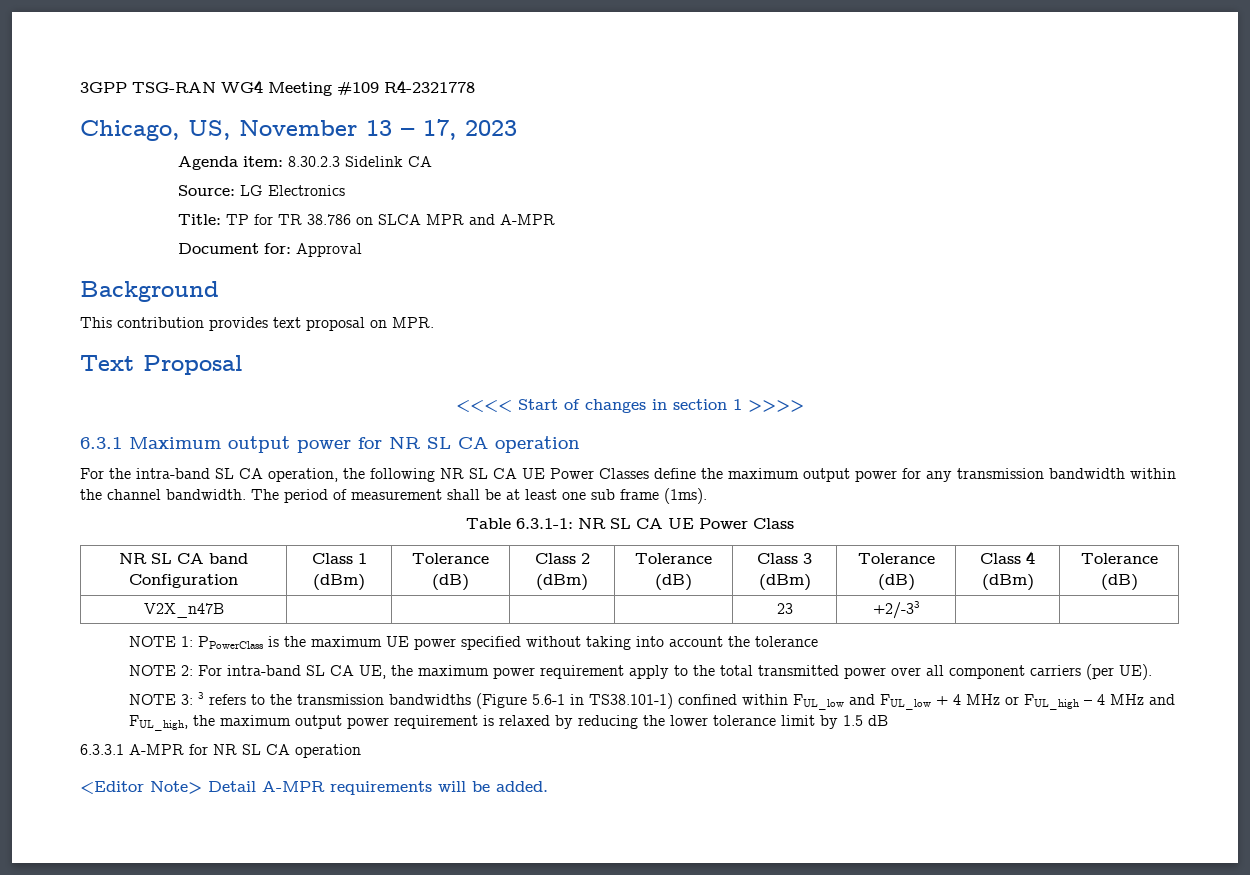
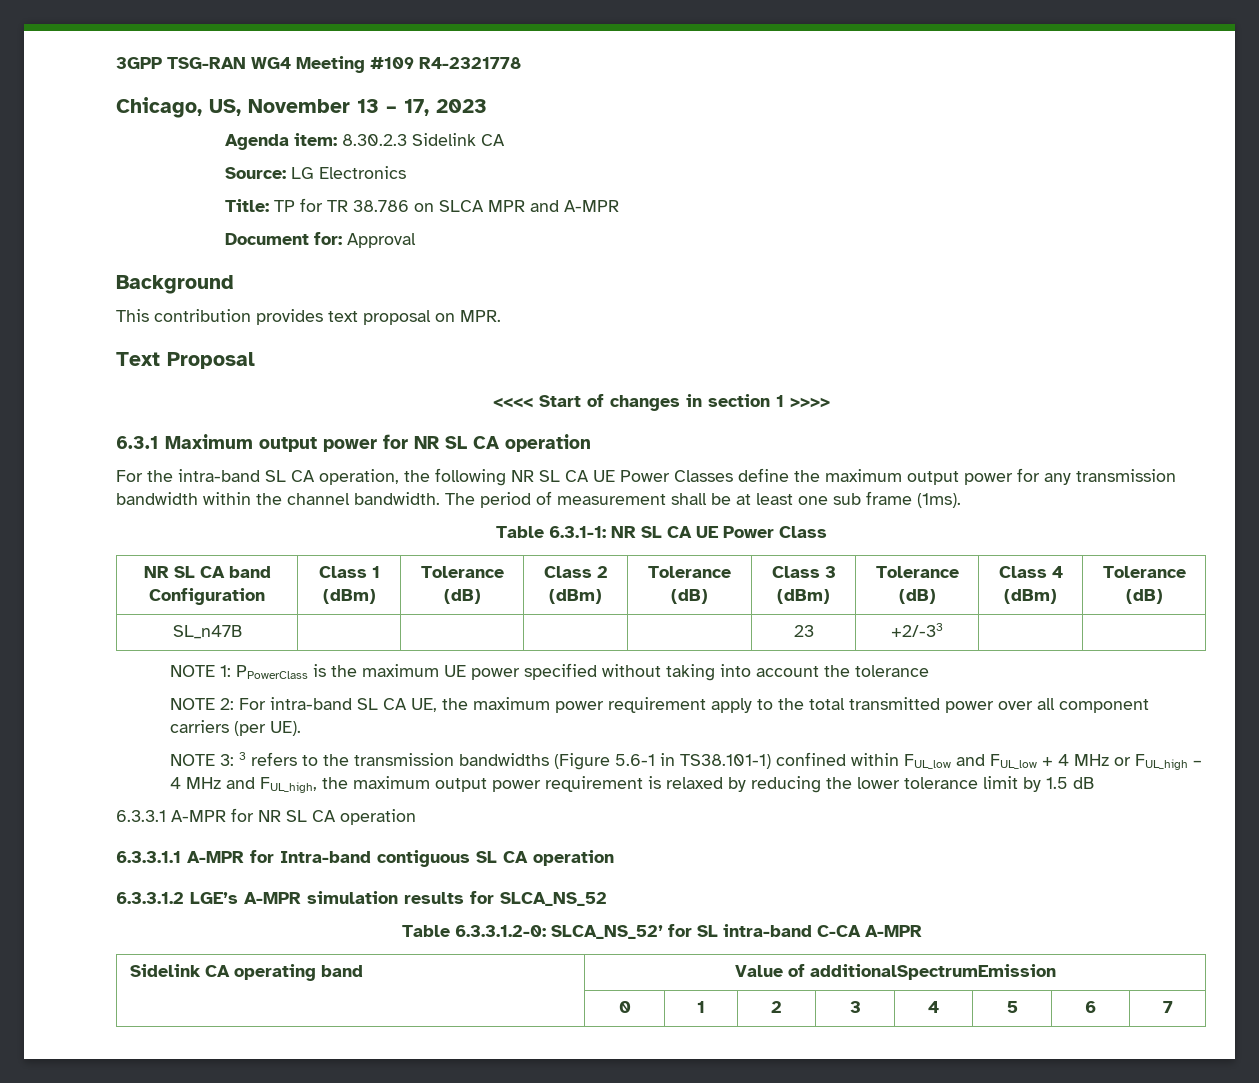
- V2X_n47B | | | | | 23 | +2/-33 | |
+ SL_n47B | | | | | 23 | +2/-33 | |
- <Editor Note> Detail A-MPR requirements will be added.
+ 6.3.3.1.1 A-MPR for Intra-band contiguous SL CA operation
+ 6.3.3.1.2 LGE’s A-MPR simulation results for SLCA_NS_52
+ Table 6.3.3.1.2-0: SLCA_NS_52’ for SL intra-band C-CA A-MPR
+ Sidelink CA operating band | Value of additionalSpectrumEmission
+ | 0 | 1 | 2 | 3 | 4 | 5 | 6 | 7

